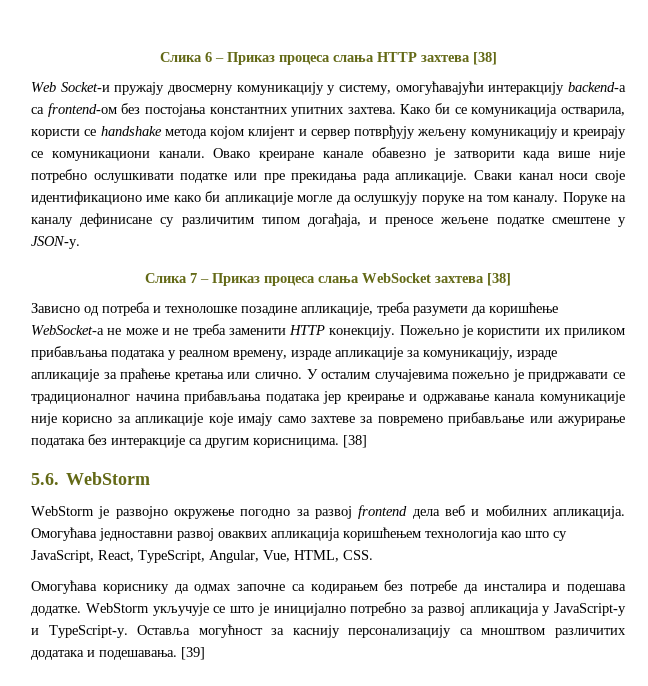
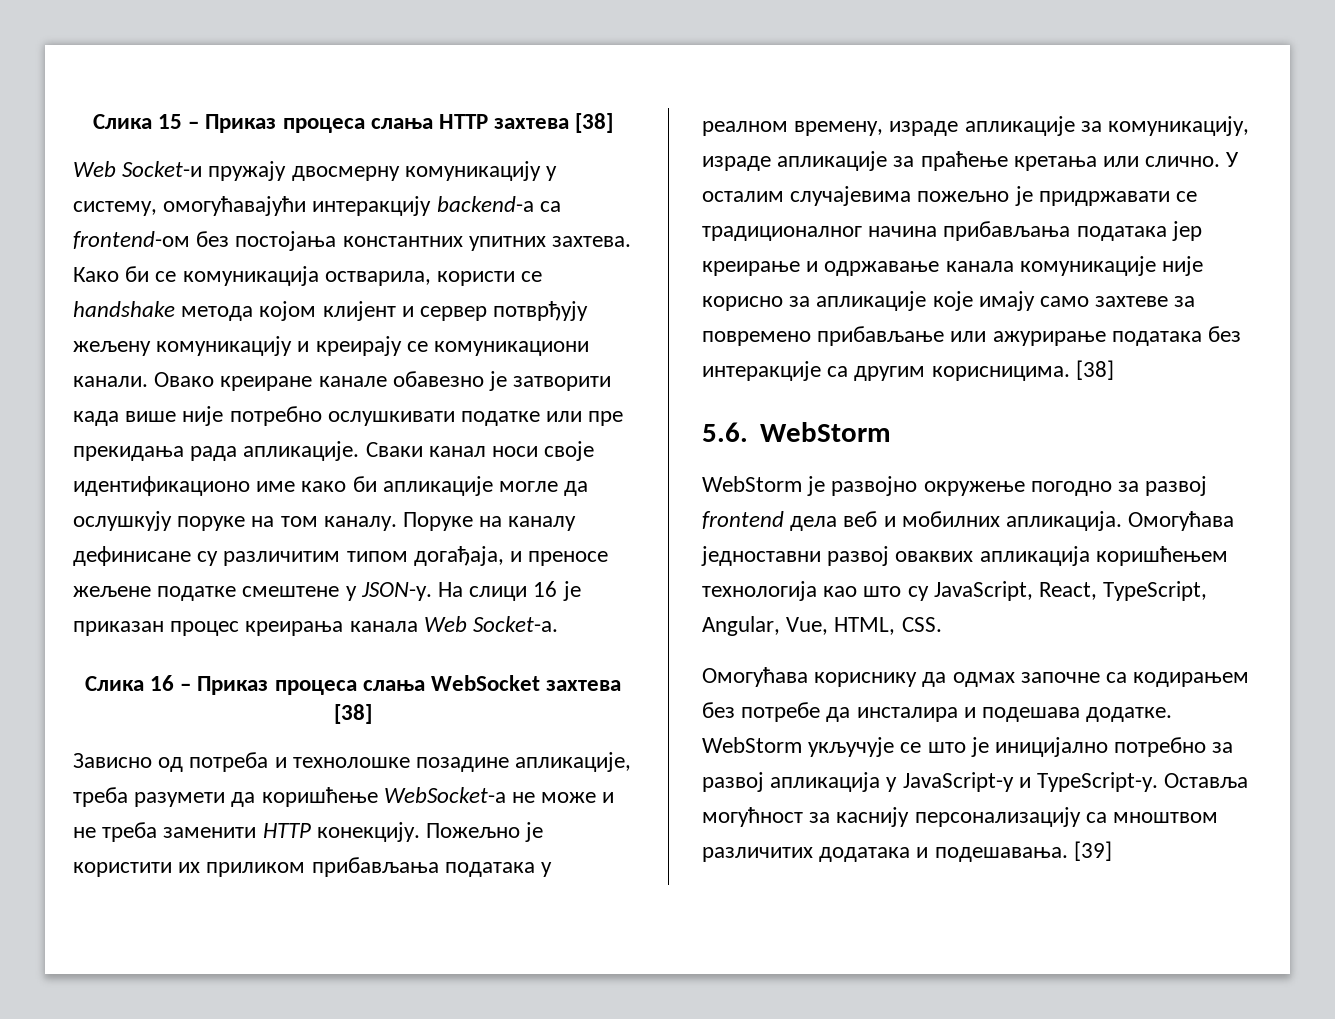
- Слика 6 – Приказ процеса слања HTTP захтева [38]
+ Слика 15 – Приказ процеса слања HTTP захтева [38]
- Поруке на каналу дефинисане су различитим типом догађаја, и преносе жељене податке смештене у JSON-у.
- Слика 7 – Приказ процеса слања WebSocket захтева [38]
+ Поруке на каналу дефинисане су различитим типом догађаја, и преносе жељене податке смештене у JSON-у. На слици 16 је приказан процес креирања канала Web Socket-а.
+ Слика 16 – Приказ процеса слања WebSocket захтева [38]

